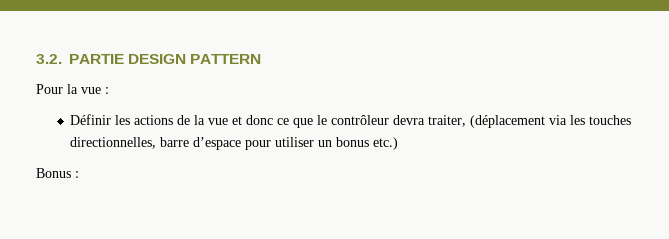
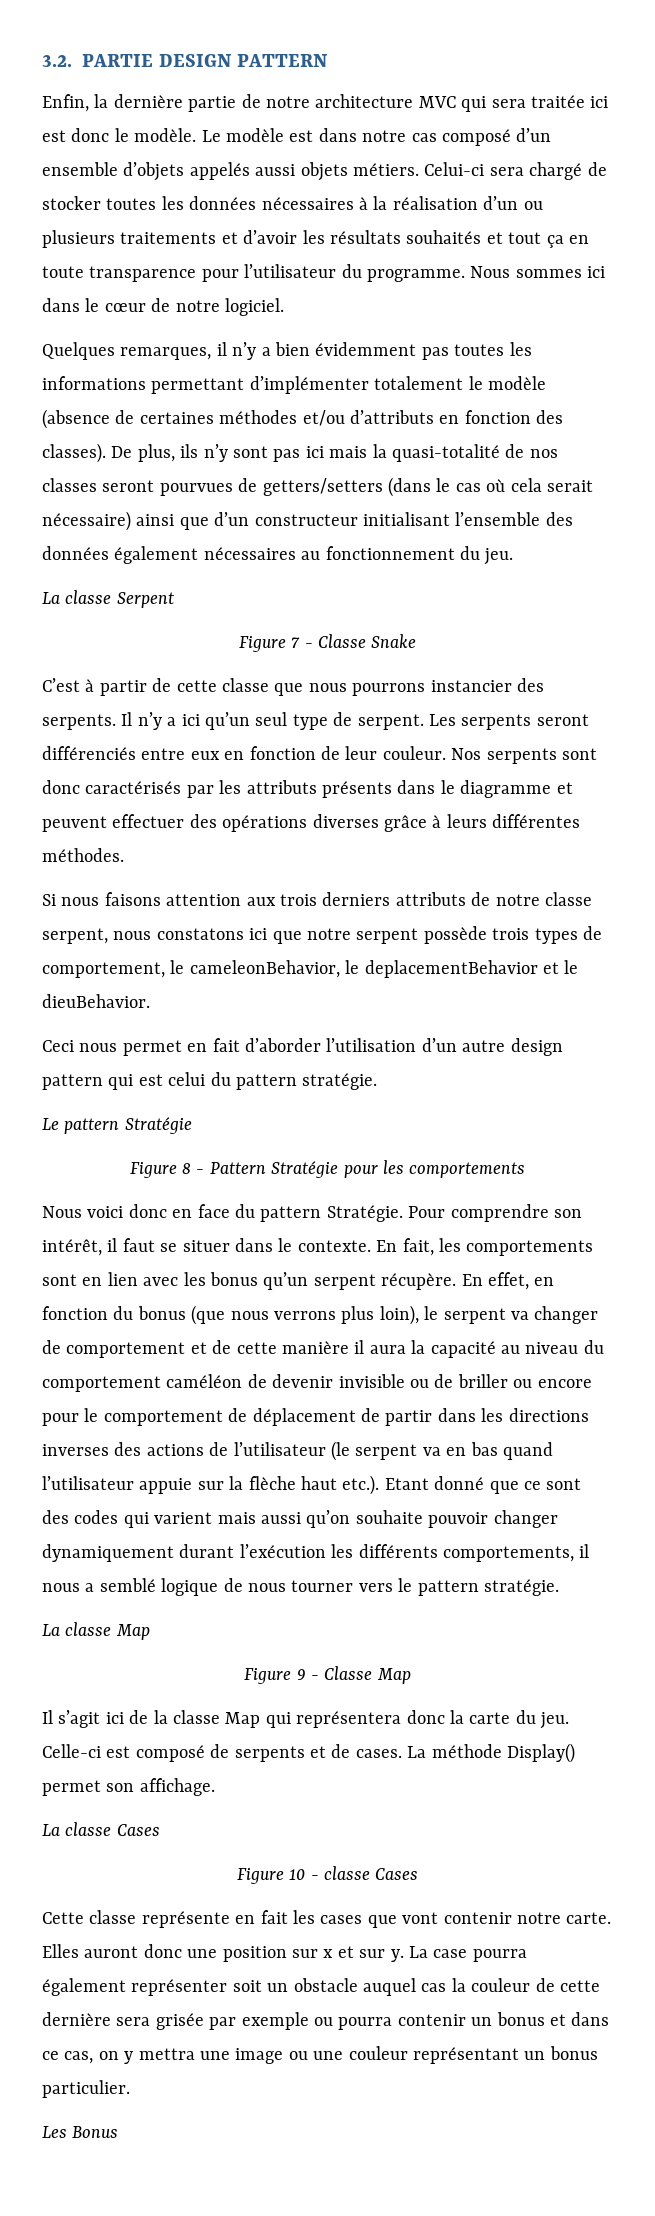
- Pour la vue :
- Définir les actions de la vue et donc ce que le contrôleur devra traiter, (déplacement via les touches directionnelles, barre d’espace pour utiliser un bonus etc.)
- Bonus :
+ Enfin, la dernière partie de notre architecture MVC qui sera traitée ici est donc le modèle. Le modèle est dans notre cas composé d’un ensemble d’objets appelés aussi objets métiers. Celui-ci sera chargé de stocker toutes les données nécessaires à la réalisation d’un ou plusieurs traitements et d’avoir les résultats souhaités et tout ça en toute transparence pour l’utilisateur du programme. Nous sommes ici dans le cœur de notre logiciel.
+ Quelques remarques, il n’y a bien évidemment pas toutes les informations permettant d’implémenter totalement le modèle (absence de certaines méthodes et/ou d’attributs en fonction des classes). De plus, ils n’y sont pas ici mais la quasi-totalité de nos classes seront pourvues de getters/setters (dans le cas où cela serait nécessaire) ainsi que d’un constructeur initialisant l’ensemble des données également nécessaires au fonctionnement du jeu.
+ La classe Serpent
+ Figure 7 - Classe Snake
+ C’est à partir de cette classe que nous pourrons instancier des serpents. Il n’y a ici qu’un seul type de serpent. Les serpents seront différenciés entre eux en fonction de leur couleur. Nos serpents sont donc caractérisés par les attributs présents dans le diagramme et peuvent effectuer des opérations diverses grâce à leurs différentes méthodes.
+ Si nous faisons attention aux trois derniers attributs de notre classe serpent, nous constatons ici que notre serpent possède trois types de comportement, le cameleonBehavior, le deplacementBehavior et le dieuBehavior.
+ Ceci nous permet en fait d’aborder l’utilisation d’un autre design pattern qui est celui du pattern stratégie.
+ Le pattern Stratégie
+ Figure 8 - Pattern Stratégie pour les comportements
+ Nous voici donc en face du pattern Stratégie. Pour comprendre son intérêt, il faut se situer dans le contexte. En fait, les comportements sont en lien avec les bonus qu’un serpent récupère. En effet, en fonction du bonus (que nous verrons plus loin), le serpent va changer de comportement et de cette manière il aura la capacité au niveau du comportement caméléon de devenir invisible ou de briller ou encore pour le comportement de déplacement de partir dans les directions inverses des actions de l’utilisateur (le serpent va en bas quand l’utilisateur appuie sur la flèche haut etc.). Etant donné que ce sont des codes qui varient mais aussi qu’on souhaite pouvoir changer dynamiquement durant l’exécution les différents comportements, il nous a semblé logique de nous tourner vers le pattern stratégie.
+ La classe Map
+ Figure 9 - Classe Map
+ Il s’agit ici de la classe Map qui représentera donc la carte du jeu. Celle-ci est composé de serpents et de cases. La méthode Display() permet son affichage.
+ La classe Cases
+ Figure 10 - classe Cases
+ Cette classe représente en fait les cases que vont contenir notre carte. Elles auront donc une position sur x et sur y. La case pourra également représenter soit un obstacle auquel cas la couleur de cette dernière sera grisée par exemple ou pourra contenir un bonus et dans ce cas, on y mettra une image ou une couleur représentant un bonus particulier.
+ Les Bonus

